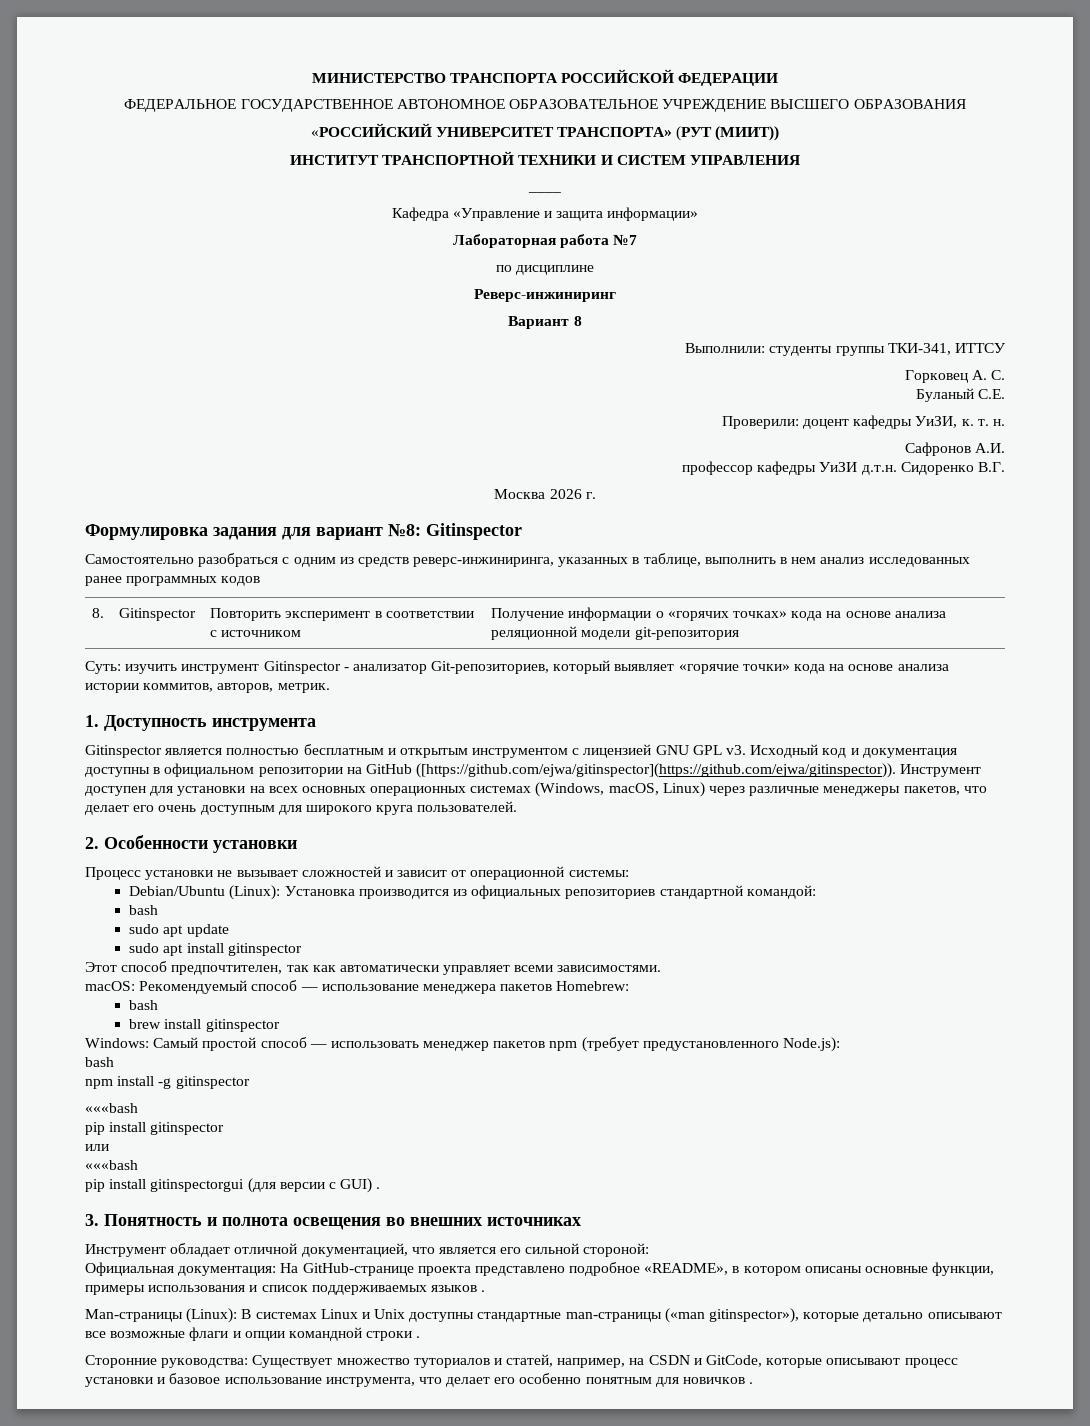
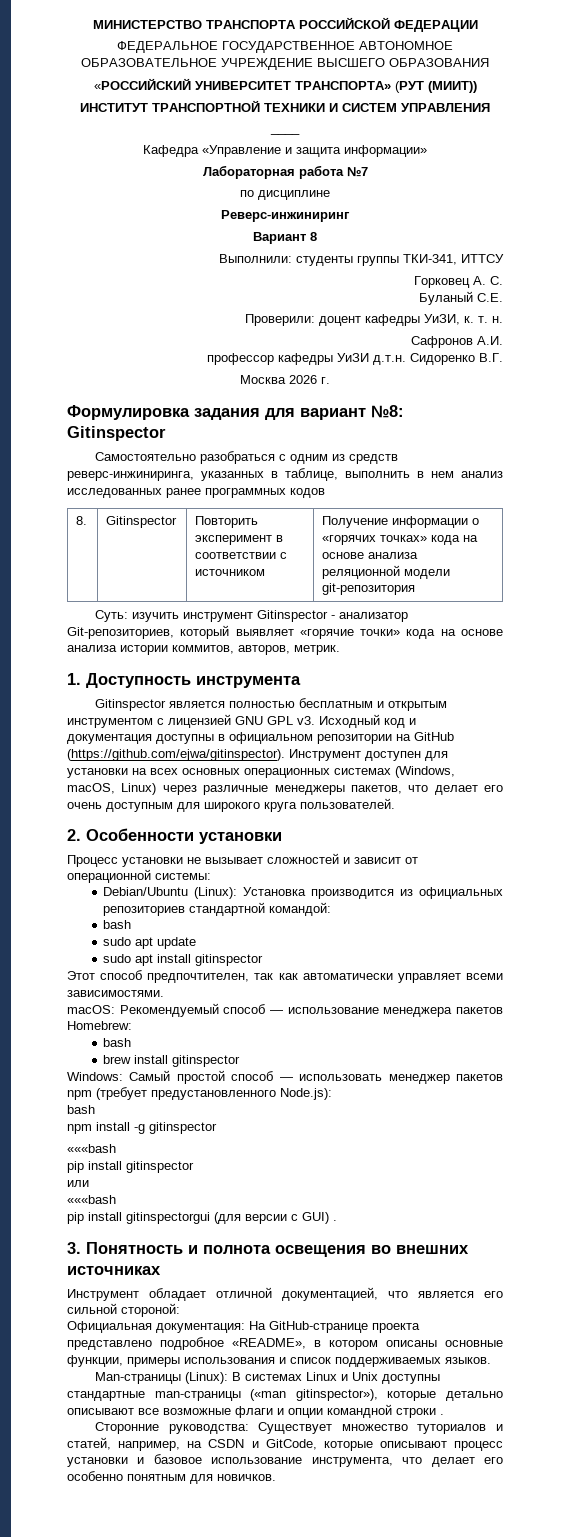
- Исходный код и документация доступны в официальном репозитории на GitHub ([https://github.com/ejwa/gitinspector](https://github.com/ejwa/gitinspector)). Инструмент доступен для установки на всех основных операционных системах (Windows, macOS, Linux) через различные менеджеры пакетов, что делает его очень доступным для широкого круга пользователей.
+ Исходный код и документация доступны в официальном репозитории на GitHub (https://github.com/ejwa/gitinspector). Инструмент доступен для установки на всех основных операционных системах (Windows, macOS, Linux) через различные менеджеры пакетов, что делает его очень доступным для широкого круга пользователей.
- Официальная документация: На GitHub-странице проекта представлено подробное «README», в котором описаны основные функции, примеры использования и список поддерживаемых языков .
+ Официальная документация: На GitHub-странице проекта представлено подробное «README», в котором описаны основные функции, примеры использования и список поддерживаемых языков.
- Сторонние руководства: Существует множество туториалов и статей, например, на CSDN и GitCode, которые описывают процесс установки и базовое использование инструмента, что делает его особенно понятным для новичков .
+ Сторонние руководства: Существует множество туториалов и статей, например, на CSDN и GitCode, которые описывают процесс установки и базовое использование инструмента, что делает его особенно понятным для новичков.

